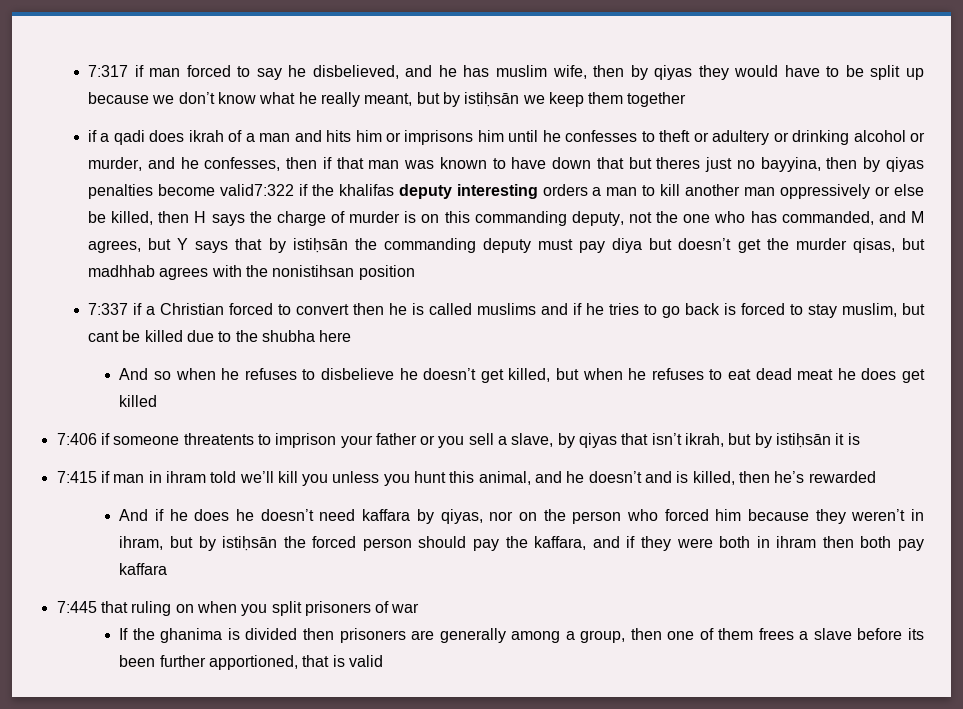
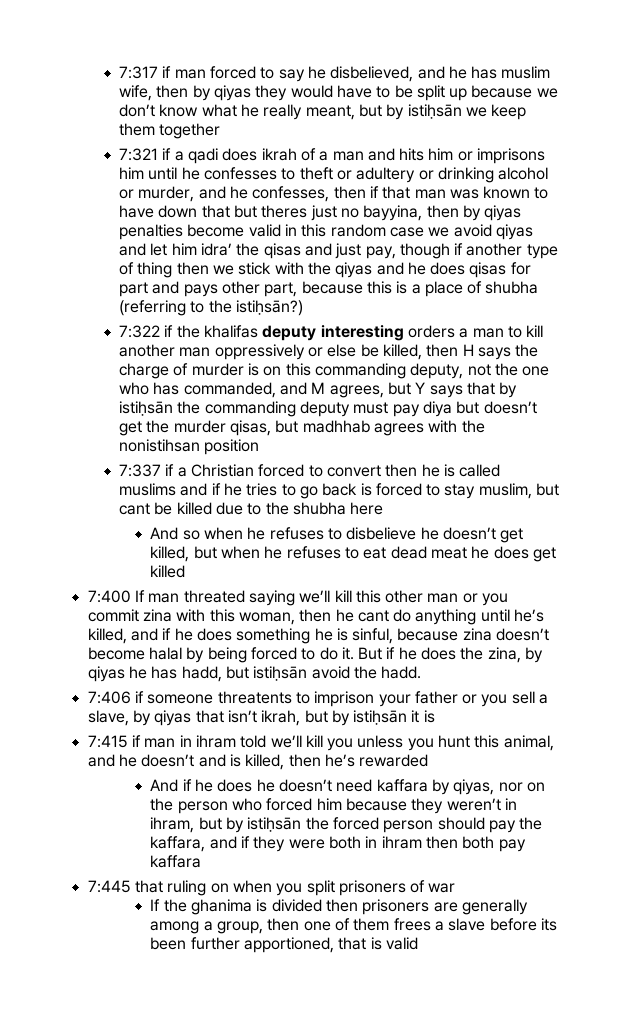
- if a qadi does ikrah of a man and hits him or imprisons him until he confesses to theft or adultery or drinking alcohol or murder, and he confesses, then if that man was known to have down that but theres just no bayyina, then by qiyas penalties become valid7:322 if the khalifas deputy interesting orders a man to kill another man oppressively or else be killed, then H says the charge of murder is on this commanding deputy, not the one who has commanded, and M agrees, but Y says that by istiḥsān the commanding deputy must pay diya but doesn’t get the murder qisas, but madhhab agrees with the nonistihsan position
+ 7:321 if a qadi does ikrah of a man and hits him or imprisons him until he confesses to theft or adultery or drinking alcohol or murder, and he confesses, then if that man was known to have down that but theres just no bayyina, then by qiyas penalties become valid in this random case we avoid qiyas and let him idra’ the qisas and just pay, though if another type of thing then we stick with the qiyas and he does qisas for part and pays other part, because this is a place of shubha (referring to the istiḥsān?)
+ 7:322 if the khalifas deputy interesting orders a man to kill another man oppressively or else be killed, then H says the charge of murder is on this commanding deputy, not the one who has commanded, and M agrees, but Y says that by istiḥsān the commanding deputy must pay diya but doesn’t get the murder qisas, but madhhab agrees with the nonistihsan position
+ 7:400 If man threated saying we’ll kill this other man or you commit zina with this woman, then he cant do anything until he’s killed, and if he does something he is sinful, because zina doesn’t become halal by being forced to do it. But if he does the zina, by qiyas he has hadd, but istiḥsān avoid the hadd.

